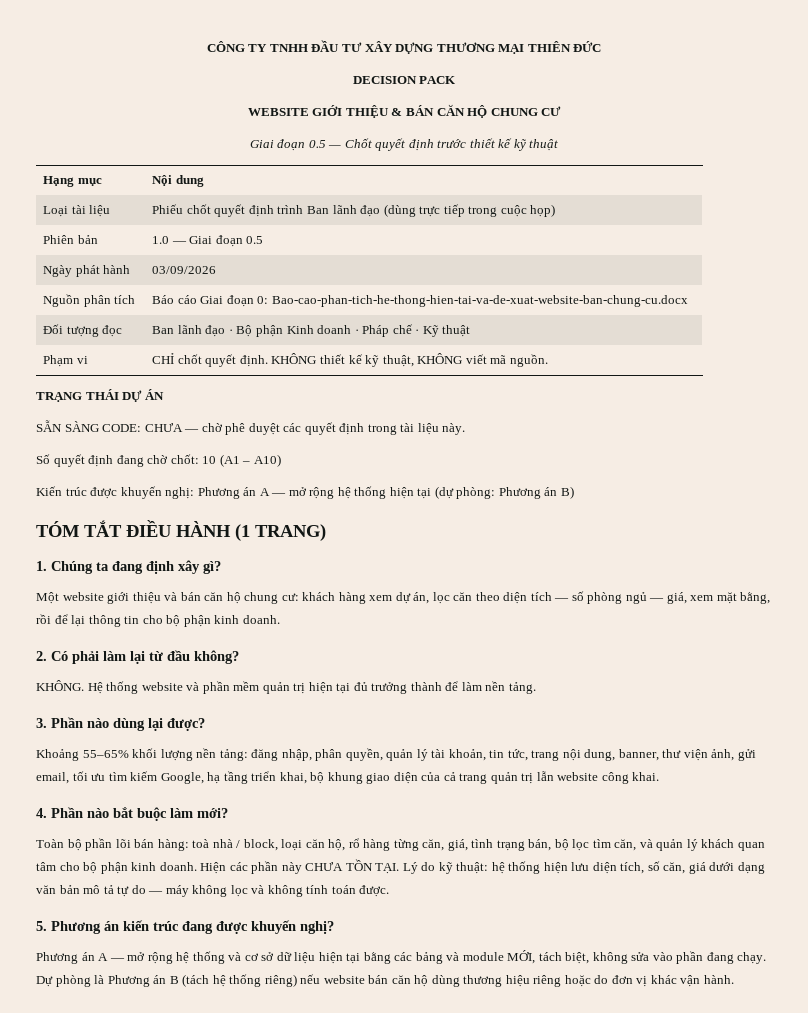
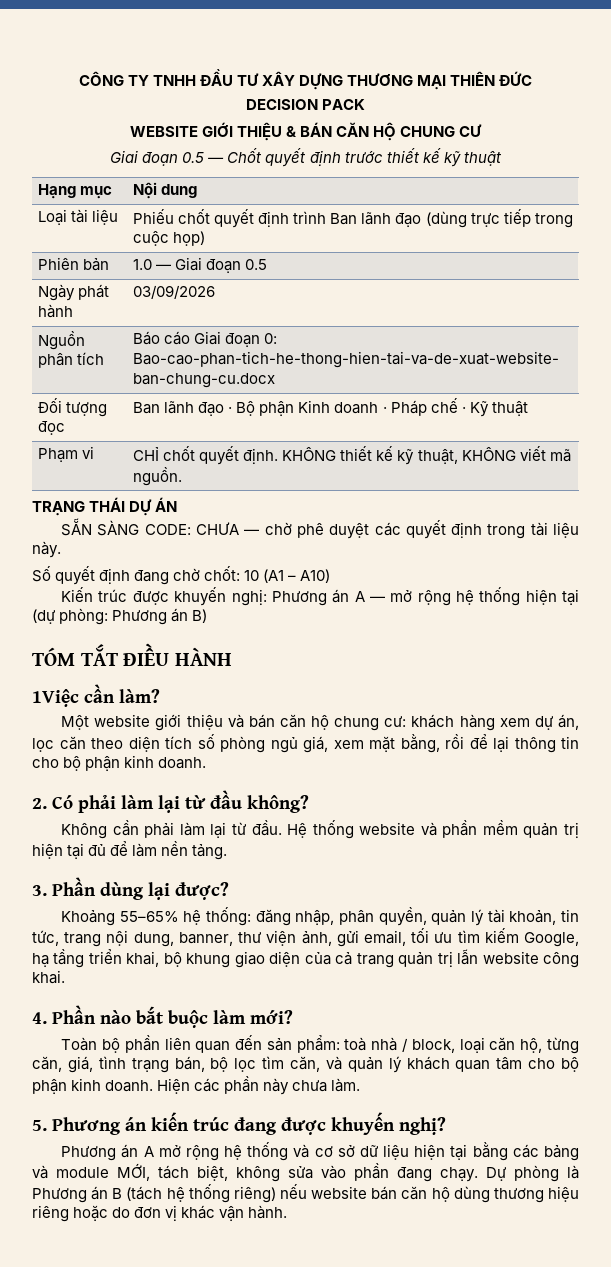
- TÓM TẮT ĐIỀU HÀNH (1 TRANG)
- 1. Chúng ta đang định xây gì?
+ TÓM TẮT ĐIỀU HÀNH
+ 1Việc cần làm?
- Một website giới thiệu và bán căn hộ chung cư: khách hàng xem dự án, lọc căn theo diện tích — số phòng ngủ — giá, xem mặt bằng, rồi để lại thông tin cho bộ phận kinh doanh.
+ Một website giới thiệu và bán căn hộ chung cư: khách hàng xem dự án, lọc căn theo diện tích số phòng ngủ giá, xem mặt bằng, rồi để lại thông tin cho bộ phận kinh doanh.
- KHÔNG.
+ Không cần phải làm lại từ đầu.
- Hệ thống website và phần mềm quản trị hiện tại đủ trưởng thành để làm nền tảng.
+ Hệ thống website và phần mềm quản trị hiện tại đủ để làm nền tảng.
- 3. Phần nào dùng lại được?
+ 3. Phần dùng lại được?
- Khoảng 55–65% khối lượng nền tảng: đăng nhập, phân quyền, quản lý tài khoản, tin tức, trang nội dung, banner, thư viện ảnh, gửi email, tối ưu tìm kiếm Google, hạ tầng triển khai, bộ khung giao diện của cả trang quản trị lẫn website công khai.
+ Khoảng 55–65% hệ thống: đăng nhập, phân quyền, quản lý tài khoản, tin tức, trang nội dung, banner, thư viện ảnh, gửi email, tối ưu tìm kiếm Google, hạ tầng triển khai, bộ khung giao diện của cả trang quản trị lẫn website công khai.
- Toàn bộ phần lõi bán hàng: toà nhà / block, loại căn hộ, rổ hàng từng căn, giá, tình trạng bán, bộ lọc tìm căn, và quản lý khách quan tâm cho bộ phận kinh doanh.
+ Toàn bộ phần liên quan đến sản phẩm: toà nhà / block, loại căn hộ, từng căn, giá, tình trạng bán, bộ lọc tìm căn, và quản lý khách quan tâm cho bộ phận kinh doanh.
- Hiện các phần này CHƯA TỒN TẠI. Lý do kỹ thuật: hệ thống hiện lưu diện tích, số căn, giá dưới dạng văn bản mô tả tự do — máy không lọc và không tính toán được.
+ Hiện các phần này chưa làm.
- Phương án A — mở rộng hệ thống và cơ sở dữ liệu hiện tại bằng các bảng và module MỚI, tách biệt, không sửa vào phần đang chạy.
+ Phương án A mở rộng hệ thống và cơ sở dữ liệu hiện tại bằng các bảng và module MỚI, tách biệt, không sửa vào phần đang chạy.

